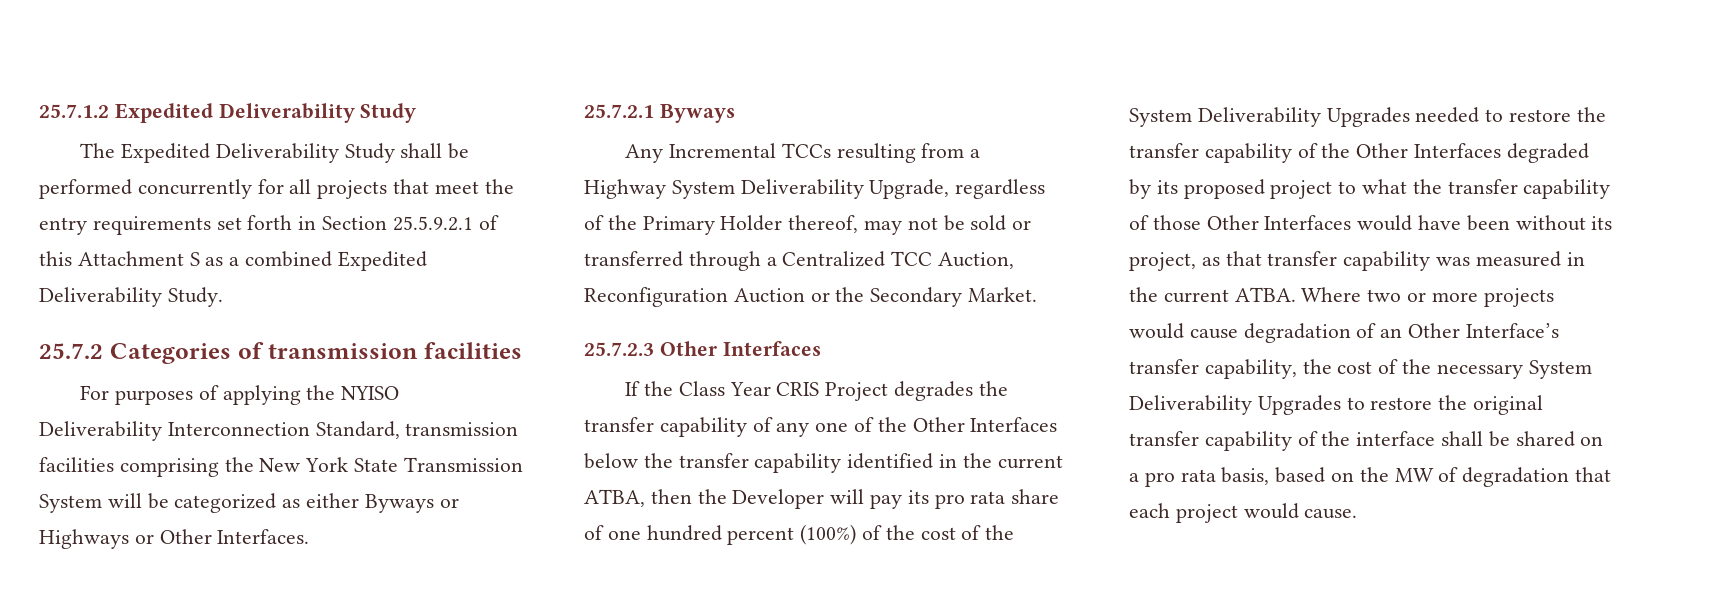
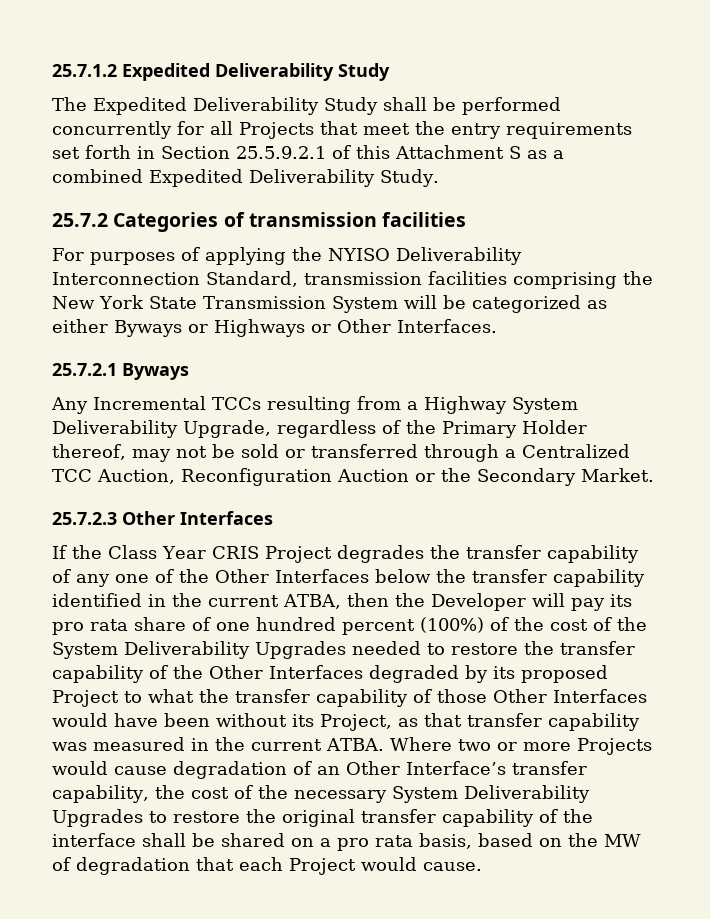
- The Expedited Deliverability Study shall be performed concurrently for all projects that meet the entry requirements set forth in Section 25.5.9.2.1 of this Attachment S as a combined Expedited Deliverability Study.
+ The Expedited Deliverability Study shall be performed concurrently for all Projects that meet the entry requirements set forth in Section 25.5.9.2.1 of this Attachment S as a combined Expedited Deliverability Study.
- If the Class Year CRIS Project degrades the transfer capability of any one of the Other Interfaces below the transfer capability identified in the current ATBA, then the Developer will pay its pro rata share of one hundred percent (100%) of the cost of the System Deliverability Upgrades needed to restore the transfer capability of the Other Interfaces degraded by its proposed project to what the transfer capability of those Other Interfaces would have been without its project, as that transfer capability was measured in the current ATBA.
+ If the Class Year CRIS Project degrades the transfer capability of any one of the Other Interfaces below the transfer capability identified in the current ATBA, then the Developer will pay its pro rata share of one hundred percent (100%) of the cost of the System Deliverability Upgrades needed to restore the transfer capability of the Other Interfaces degraded by its proposed Project to what the transfer capability of those Other Interfaces would have been without its Project, as that transfer capability was measured in the current ATBA.
- Where two or more projects would cause degradation of an Other Interface’s transfer capability, the cost of the necessary System Deliverability Upgrades to restore the original transfer capability of the interface shall be shared on a pro rata basis, based on the MW of degradation that each project would cause.
+ Where two or more Projects would cause degradation of an Other Interface’s transfer capability, the cost of the necessary System Deliverability Upgrades to restore the original transfer capability of the interface shall be shared on a pro rata basis, based on the MW of degradation that each Project would cause.

